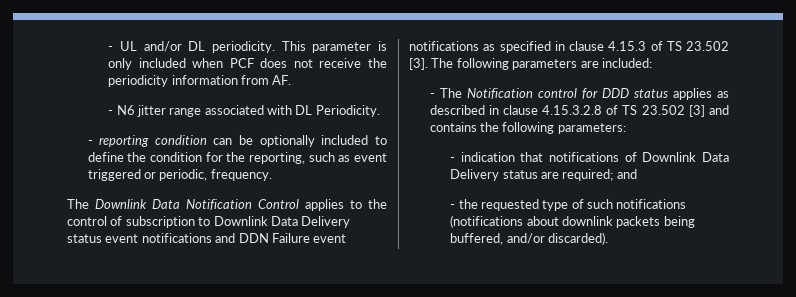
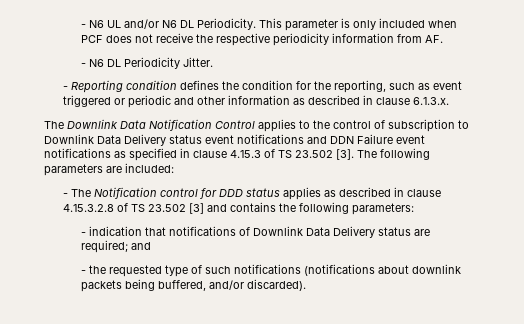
- - UL and/or DL periodicity.
+ - N6 UL and/or N6 DL Periodicity.
- This parameter is only included when PCF does not receive the periodicity information from AF.
+ This parameter is only included when PCF does not receive the respective periodicity information from AF.
- - N6 jitter range associated with DL Periodicity.
- - reporting condition can be optionally included to define the condition for the reporting, such as event triggered or periodic, frequency.
+ - N6 DL Periodicity Jitter.
+ - Reporting condition defines the condition for the reporting, such as event triggered or periodic and other information as described in clause 6.1.3.x.

